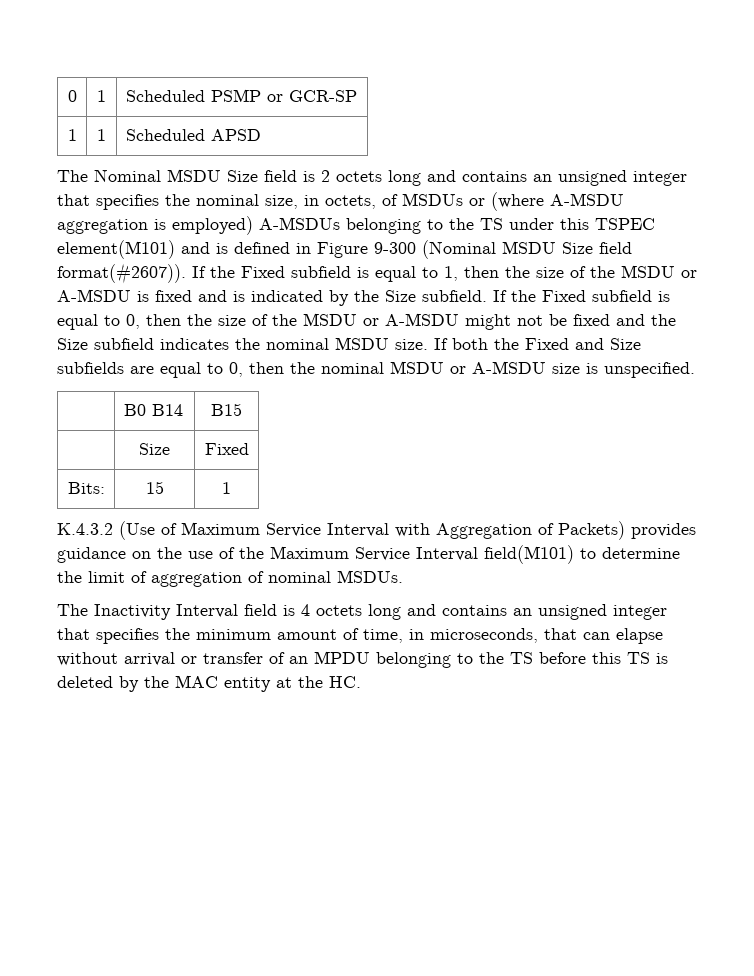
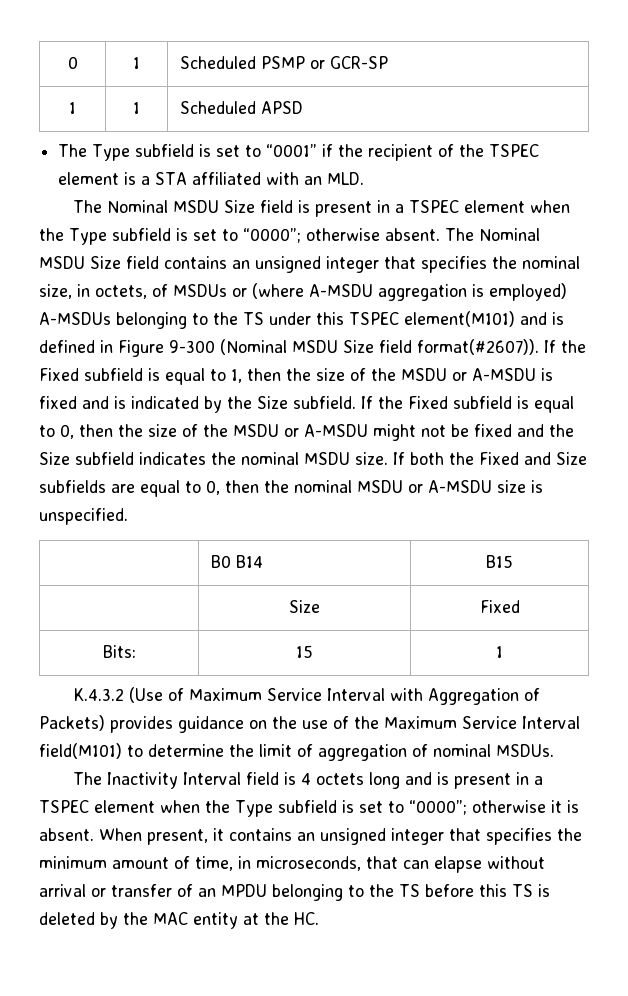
+ The Type subfield is set to “0001” if the recipient of the TSPEC element is a STA affiliated with an MLD.
- The Nominal MSDU Size field is 2 octets long and contains an unsigned integer that specifies the nominal size, in octets, of MSDUs or (where A-MSDU aggregation is employed) A-MSDUs belonging to the TS under this TSPEC element(M101) and is defined in Figure 9-300 (Nominal MSDU Size field format(#2607)).
+ The Nominal MSDU Size field is present in a TSPEC element when the Type subfield is set to “0000”; otherwise absent. The Nominal MSDU Size field contains an unsigned integer that specifies the nominal size, in octets, of MSDUs or (where A-MSDU aggregation is employed) A-MSDUs belonging to the TS under this TSPEC element(M101) and is defined in Figure 9-300 (Nominal MSDU Size field format(#2607)).
- The Inactivity Interval field is 4 octets long and contains an unsigned integer that specifies the minimum amount of time, in microseconds, that can elapse without arrival or transfer of an MPDU belonging to the TS before this TS is deleted by the MAC entity at the HC.
+ The Inactivity Interval field is 4 octets long and is present in a TSPEC element when the Type subfield is set to “0000”; otherwise it is absent. When present, it contains an unsigned integer that specifies the minimum amount of time, in microseconds, that can elapse without arrival or transfer of an MPDU belonging to the TS before this TS is deleted by the MAC entity at the HC.

